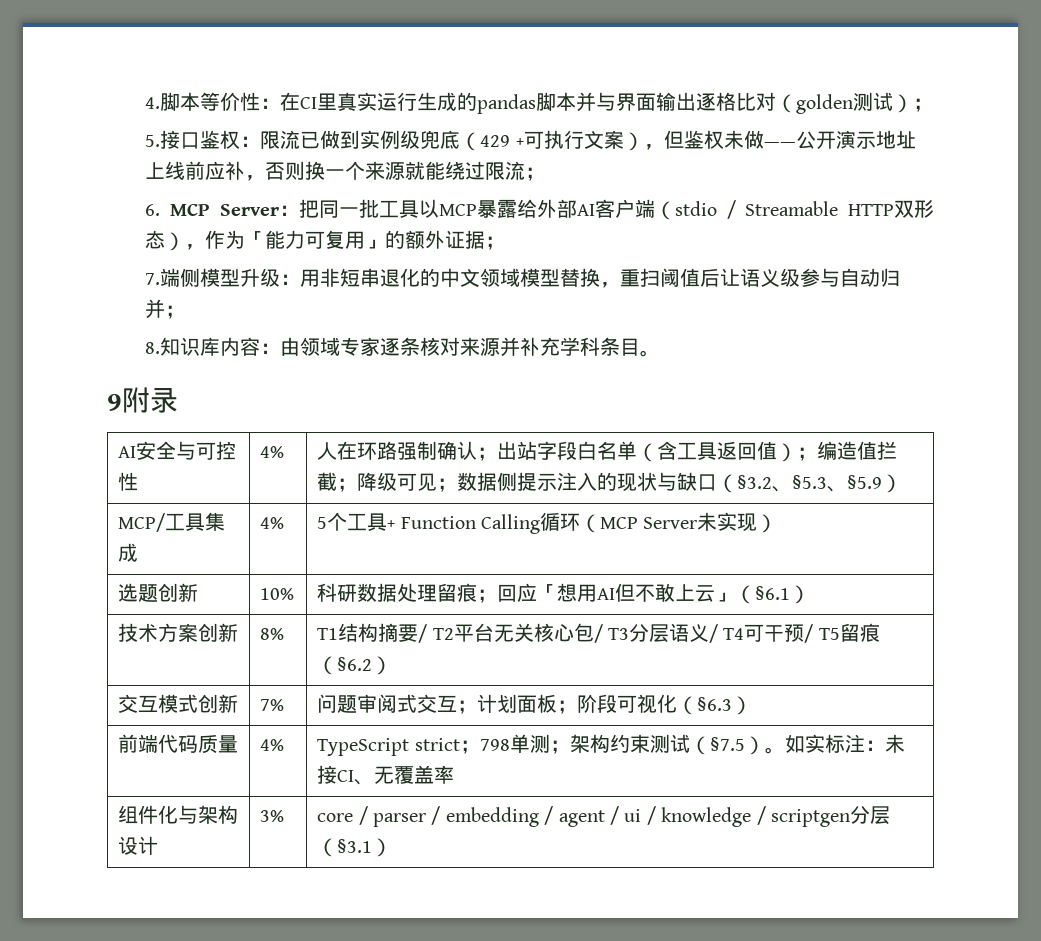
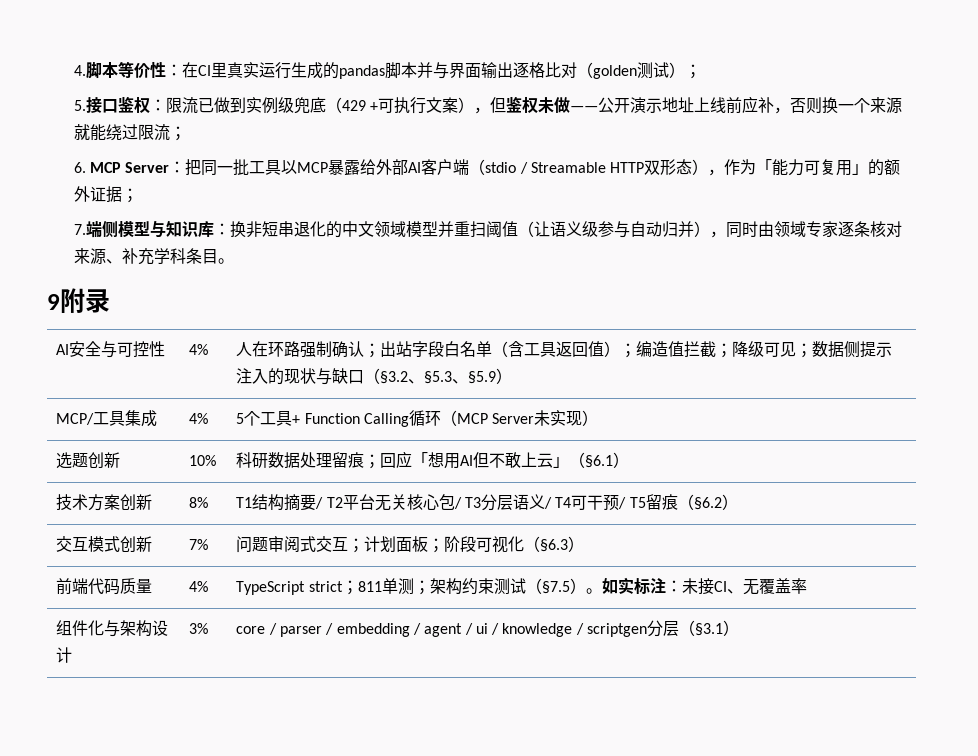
- 7.端侧模型升级：用非短串退化的中文领域模型替换，重扫阈值后让语义级参与自动归并；
- 8.知识库内容：由领域专家逐条核对来源并补充学科条目。
+ 7.端侧模型与知识库：换非短串退化的中文领域模型并重扫阈值（让语义级参与自动归并），同时由领域专家逐条核对来源、补充学科条目。
- 前端代码质量 | 4% | TypeScript strict；798单测；架构约束测试（§7.5）。如实标注：未接CI、无覆盖率
+ 前端代码质量 | 4% | TypeScript strict；811单测；架构约束测试（§7.5）。如实标注：未接CI、无覆盖率

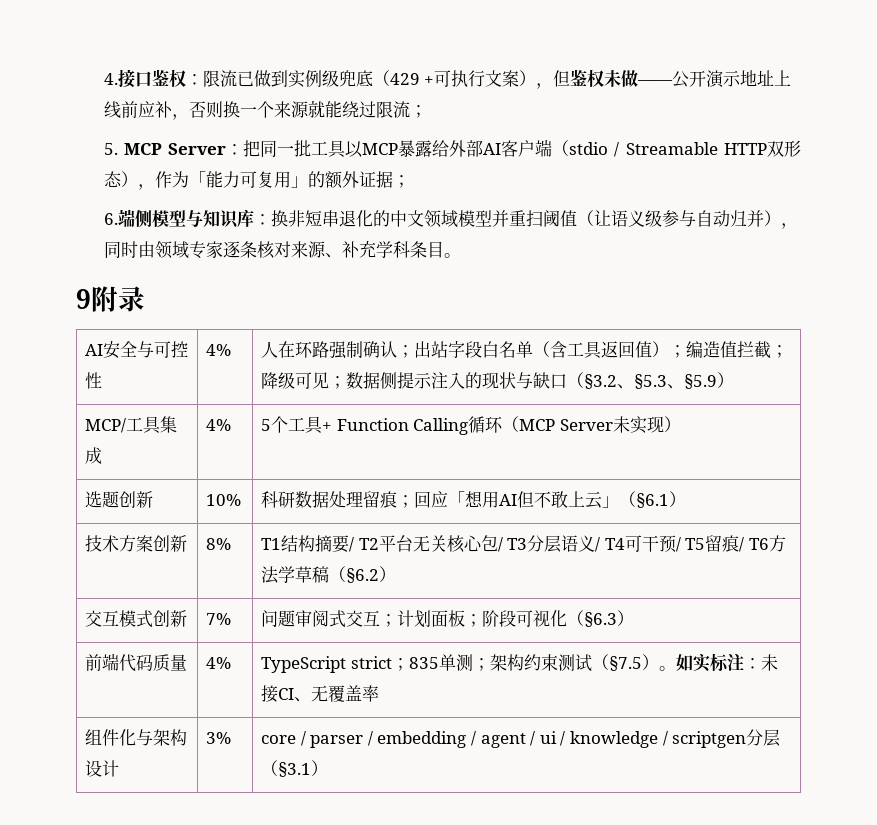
- 4.脚本等价性：在CI里真实运行生成的pandas脚本并与界面输出逐格比对（golden测试）；
- 5.接口鉴权：限流已做到实例级兜底（429 +可执行文案），但鉴权未做——公开演示地址上线前应补，否则换一个来源就能绕过限流；
+ 4.接口鉴权：限流已做到实例级兜底（429 +可执行文案），但鉴权未做——公开演示地址上线前应补，否则换一个来源就能绕过限流；
- 6. MCP Server：把同一批工具以MCP暴露给外部AI客户端（stdio / Streamable HTTP双形态），作为「能力可复用」的额外证据；
+ 5. MCP Server：把同一批工具以MCP暴露给外部AI客户端（stdio / Streamable HTTP双形态），作为「能力可复用」的额外证据；
- 7.端侧模型与知识库：换非短串退化的中文领域模型并重扫阈值（让语义级参与自动归并），同时由领域专家逐条核对来源、补充学科条目。
+ 6.端侧模型与知识库：换非短串退化的中文领域模型并重扫阈值（让语义级参与自动归并），同时由领域专家逐条核对来源、补充学科条目。
- 技术方案创新 | 8% | T1结构摘要/ T2平台无关核心包/ T3分层语义/ T4可干预/ T5留痕（§6.2）
+ 技术方案创新 | 8% | T1结构摘要/ T2平台无关核心包/ T3分层语义/ T4可干预/ T5留痕/ T6方法学草稿（§6.2）
- 前端代码质量 | 4% | TypeScript strict；811单测；架构约束测试（§7.5）。如实标注：未接CI、无覆盖率
+ 前端代码质量 | 4% | TypeScript strict；835单测；架构约束测试（§7.5）。如实标注：未接CI、无覆盖率

